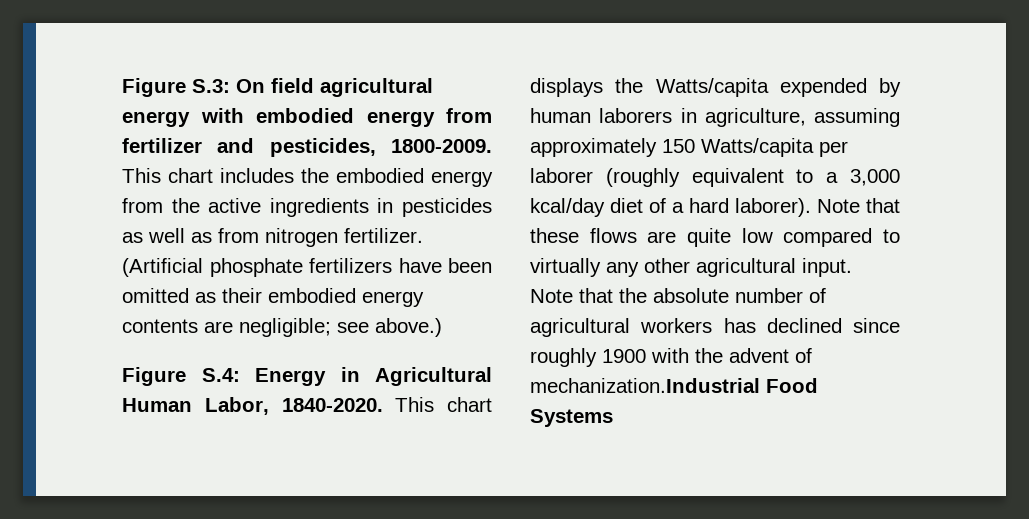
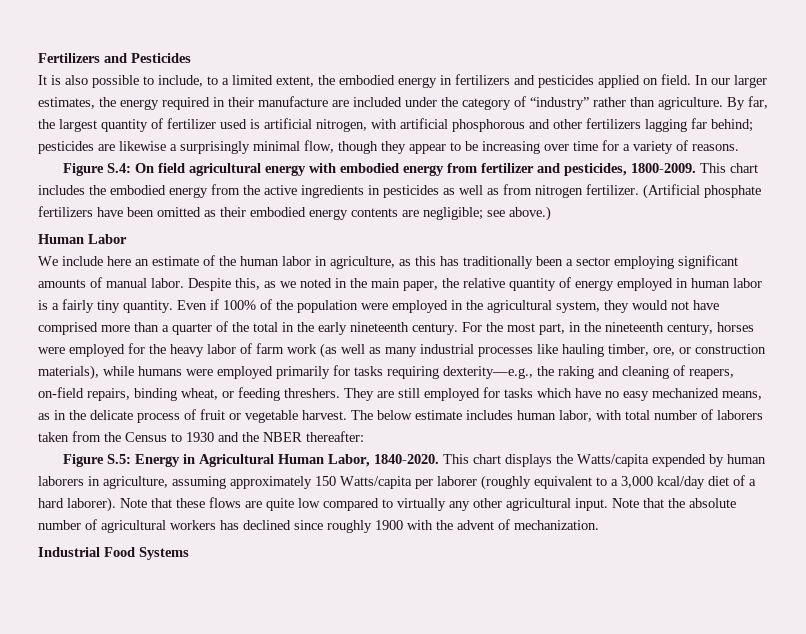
- Figure S.3: On field agricultural energy with embodied energy from fertilizer and pesticides, 1800-2009.
+ Fertilizers and Pesticides
+ It is also possible to include, to a limited extent, the embodied energy in fertilizers and pesticides applied on field. In our larger estimates, the energy required in their manufacture are included under the category of “industry” rather than agriculture. By far, the largest quantity of fertilizer used is artificial nitrogen, with artificial phosphorous and other fertilizers lagging far behind; pesticides are likewise a surprisingly minimal flow, though they appear to be increasing over time for a variety of reasons.
+ Figure S.4: On field agricultural energy with embodied energy from fertilizer and pesticides, 1800-2009.
- Figure S.4: Energy in Agricultural Human Labor, 1840-2020.
+ Human Labor
+ We include here an estimate of the human labor in agriculture, as this has traditionally been a sector employing significant amounts of manual labor. Despite this, as we noted in the main paper, the relative quantity of energy employed in human labor is a fairly tiny quantity. Even if 100% of the population were employed in the agricultural system, they would not have comprised more than a quarter of the total in the early nineteenth century. For the most part, in the nineteenth century, horses were employed for the heavy labor of farm work (as well as many industrial processes like hauling timber, ore, or construction materials), while humans were employed primarily for tasks requiring dexterity—e.g., the raking and cleaning of reapers, on-field repairs, binding wheat, or feeding threshers. They are still employed for tasks which have no easy mechanized means, as in the delicate process of fruit or vegetable harvest. The below estimate includes human labor, with total number of laborers taken from the Census to 1930 and the NBER thereafter:
+ Figure S.5: Energy in Agricultural Human Labor, 1840-2020.
- Note that the absolute number of agricultural workers has declined since roughly 1900 with the advent of mechanization.Industrial Food Systems
+ Note that the absolute number of agricultural workers has declined since roughly 1900 with the advent of mechanization.
+ Industrial Food Systems

